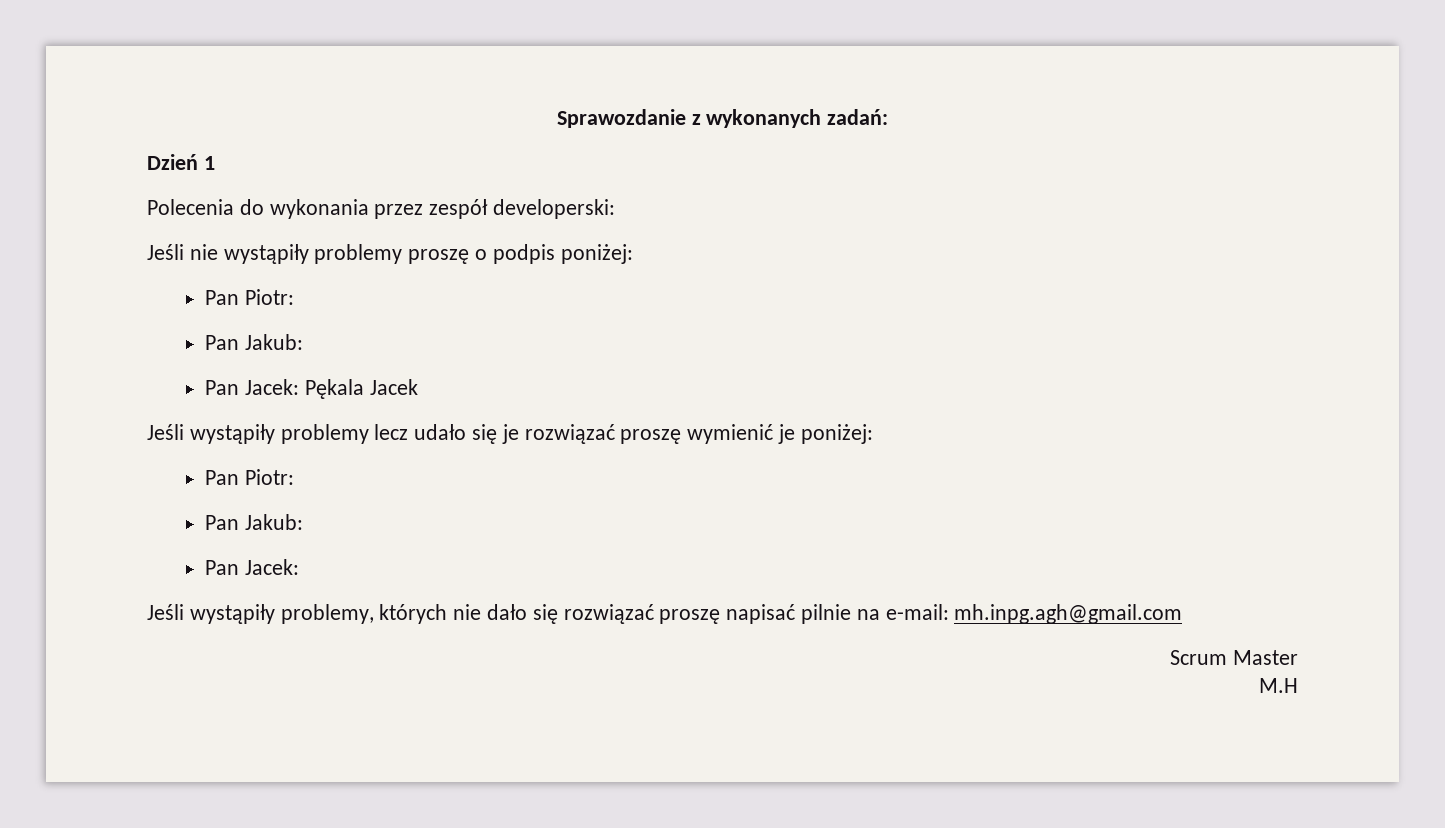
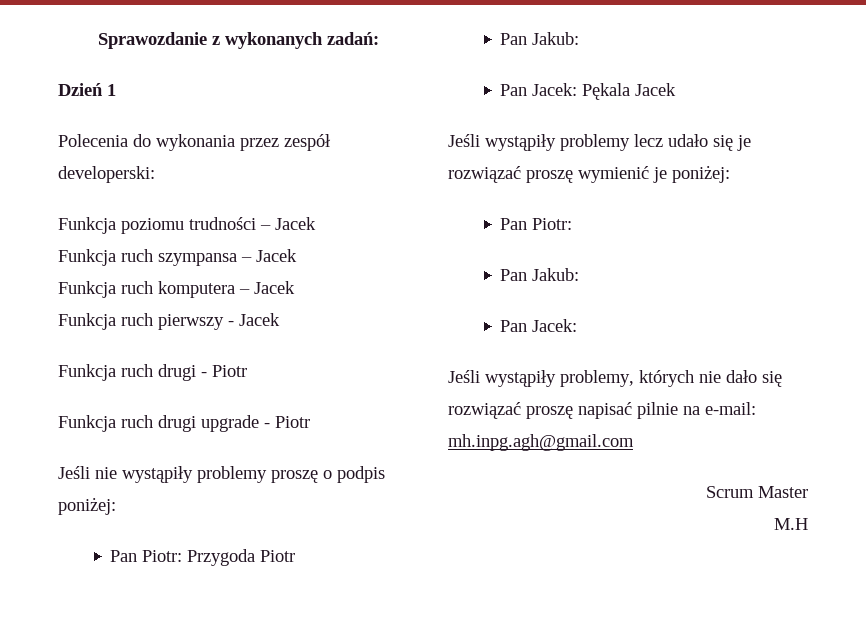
+ Funkcja poziomu trudności – Jacek
+ Funkcja ruch szympansa – Jacek
+ Funkcja ruch komputera – Jacek
+ Funkcja ruch pierwszy - Jacek
+ Funkcja ruch drugi - Piotr
+ Funkcja ruch drugi upgrade - Piotr
  Jeśli nie wystąpiły problemy proszę o podpis poniżej:
- Pan Piotr:
+ Pan Piotr: Przygoda Piotr

